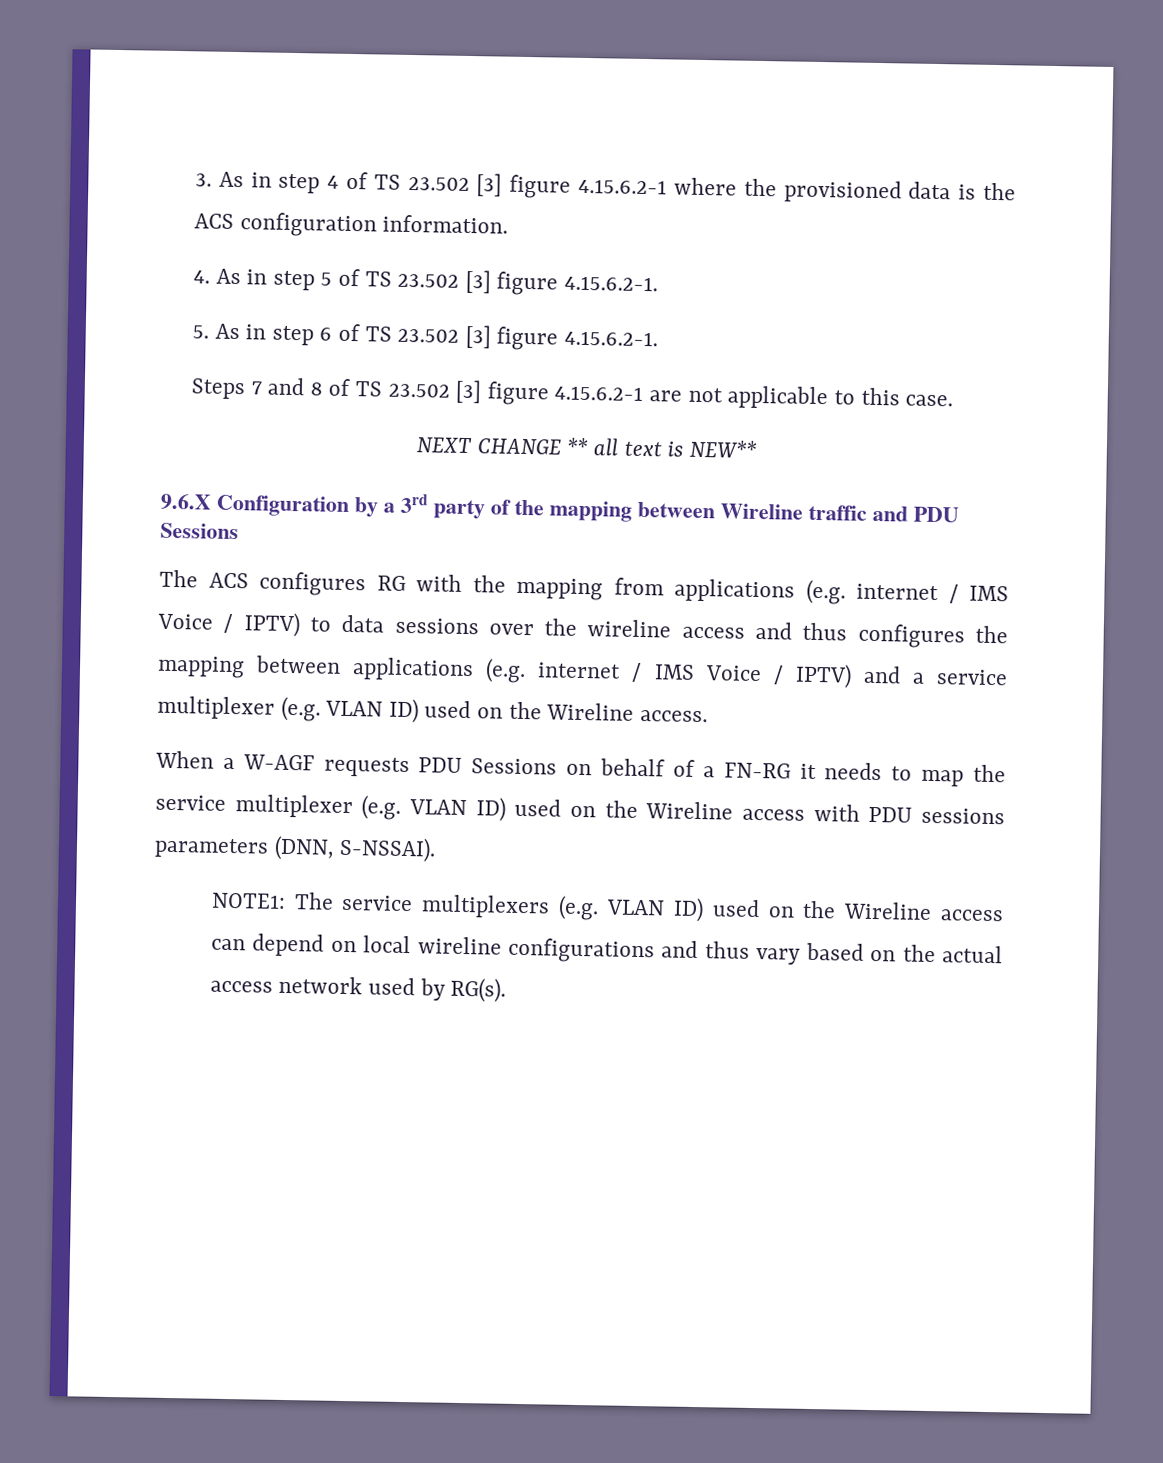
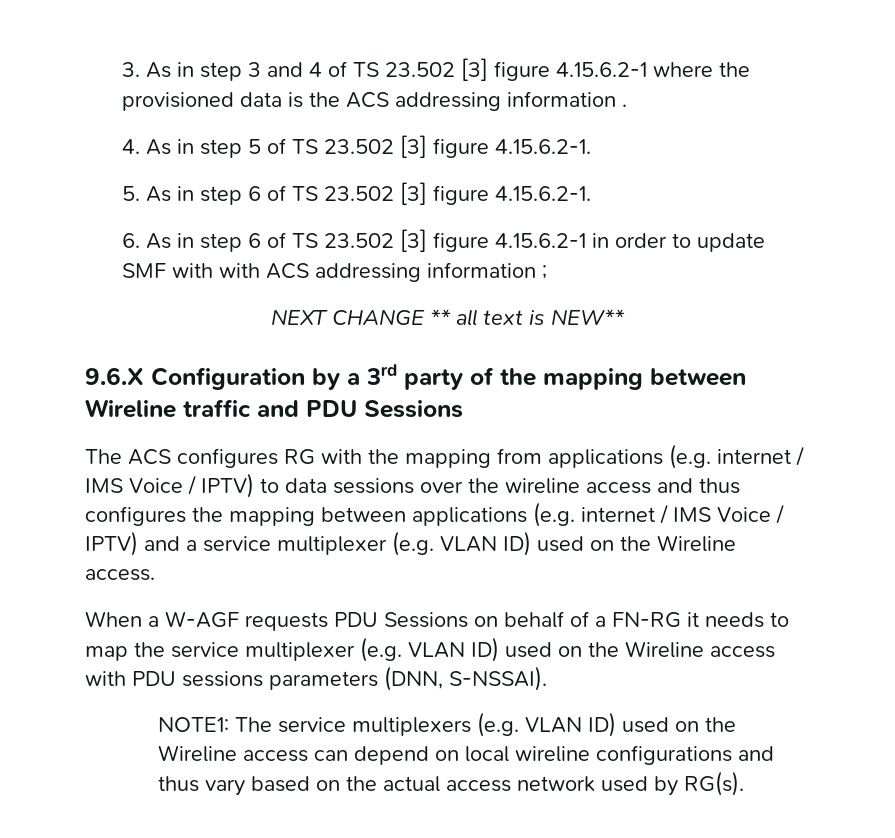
- 3. As in step 4 of TS 23.502 [3] figure 4.15.6.2-1 where the provisioned data is the ACS configuration information.
+ 3. As in step 3 and 4 of TS 23.502 [3] figure 4.15.6.2-1 where the provisioned data is the ACS addressing information .
- Steps 7 and 8 of TS 23.502 [3] figure 4.15.6.2-1 are not applicable to this case.
+ 6. As in step 6 of TS 23.502 [3] figure 4.15.6.2-1 in order to update SMF with with ACS addressing information ;

